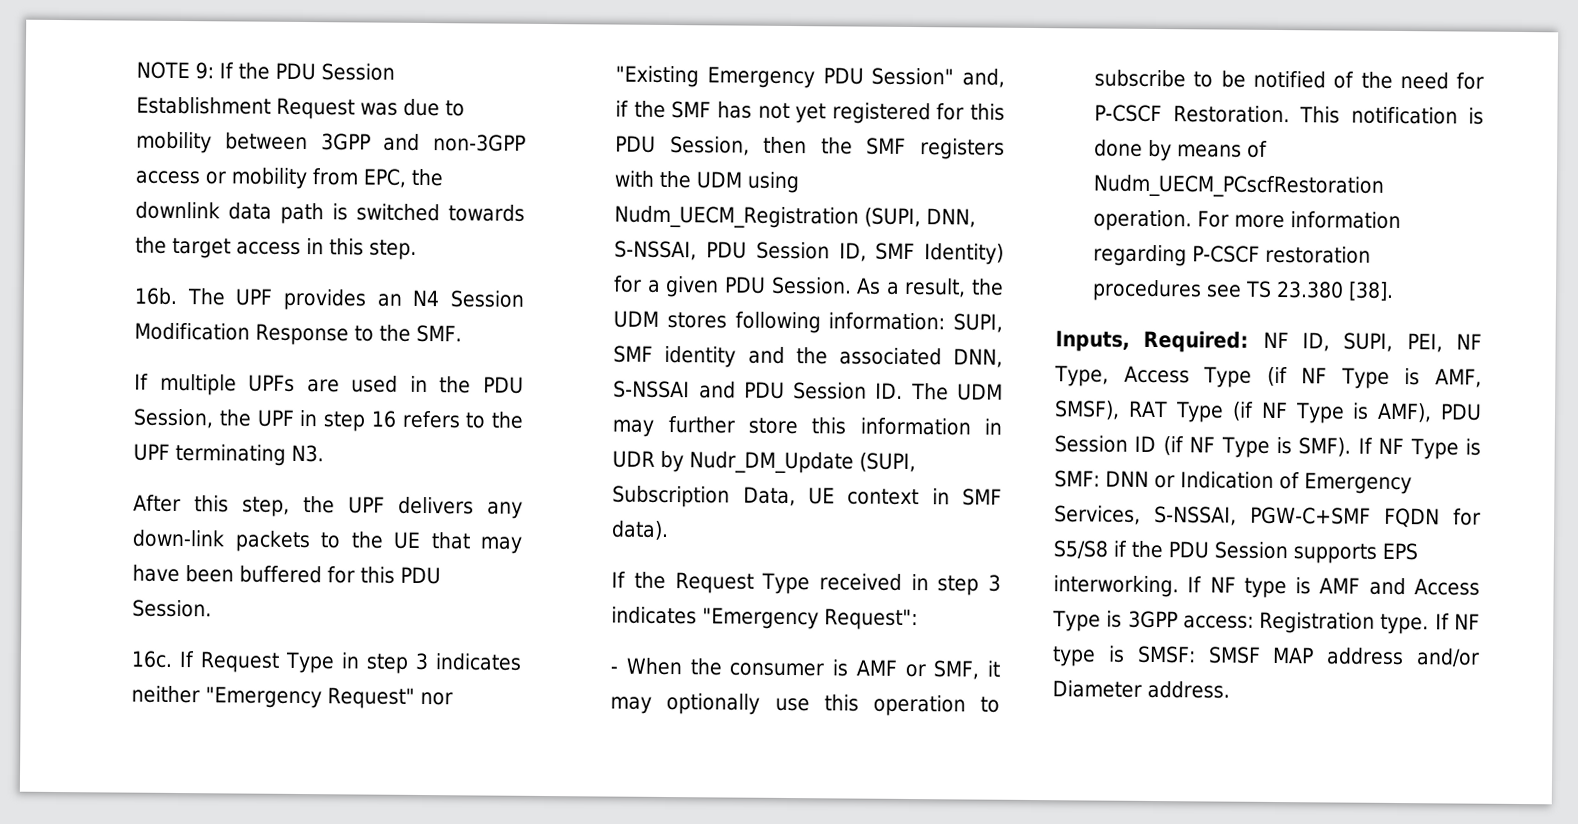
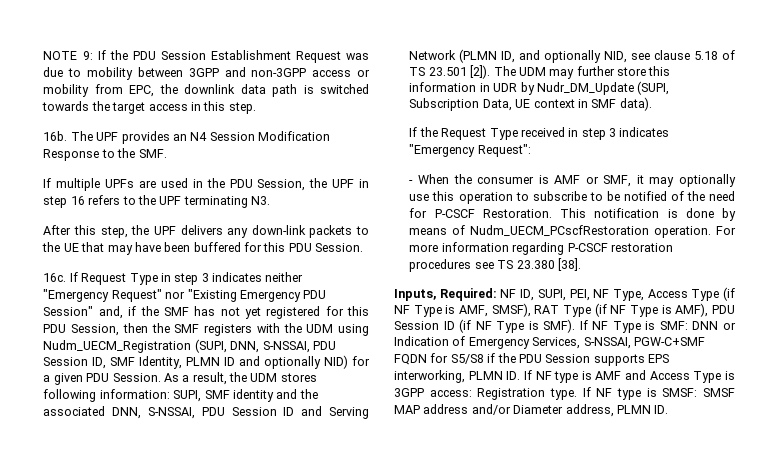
- If Request Type in step 3 indicates neither "Emergency Request" nor "Existing Emergency PDU Session" and, if the SMF has not yet registered for this PDU Session, then the SMF registers with the UDM using Nudm_UECM_Registration (SUPI, DNN, S-NSSAI, PDU Session ID, SMF Identity) for a given PDU Session.
+ If Request Type in step 3 indicates neither "Emergency Request" nor "Existing Emergency PDU Session" and, if the SMF has not yet registered for this PDU Session, then the SMF registers with the UDM using Nudm_UECM_Registration (SUPI, DNN, S-NSSAI, PDU Session ID, SMF Identity, PLMN ID and optionally NID) for a given PDU Session.
- As a result, the UDM stores following information: SUPI, SMF identity and the associated DNN, S-NSSAI and PDU Session ID. The UDM may further store this information in UDR by Nudr_DM_Update (SUPI, Subscription Data, UE context in SMF data).
+ As a result, the UDM stores following information: SUPI, SMF identity and the associated DNN, S-NSSAI, PDU Session ID and Serving Network (PLMN ID, and optionally NID, see clause 5.18 of TS 23.501 [2]). The UDM may further store this information in UDR by Nudr_DM_Update (SUPI, Subscription Data, UE context in SMF data).
- If NF Type is SMF: DNN or Indication of Emergency Services, S-NSSAI, PGW-C+SMF FQDN for S5/S8 if the PDU Session supports EPS interworking. If NF type is AMF and Access Type is 3GPP access: Registration type.
+ If NF Type is SMF: DNN or Indication of Emergency Services, S-NSSAI, PGW-C+SMF FQDN for S5/S8 if the PDU Session supports EPS interworking, PLMN ID. If NF type is AMF and Access Type is 3GPP access: Registration type.
- If NF type is SMSF: SMSF MAP address and/or Diameter address.
+ If NF type is SMSF: SMSF MAP address and/or Diameter address, PLMN ID.

